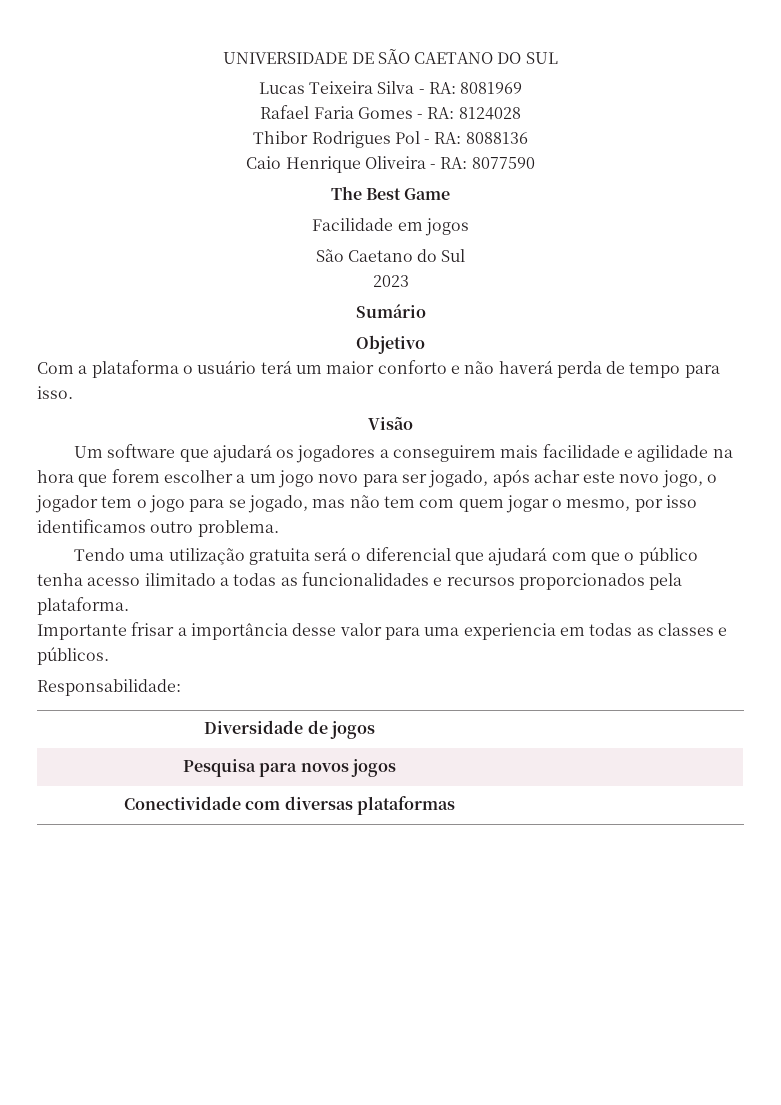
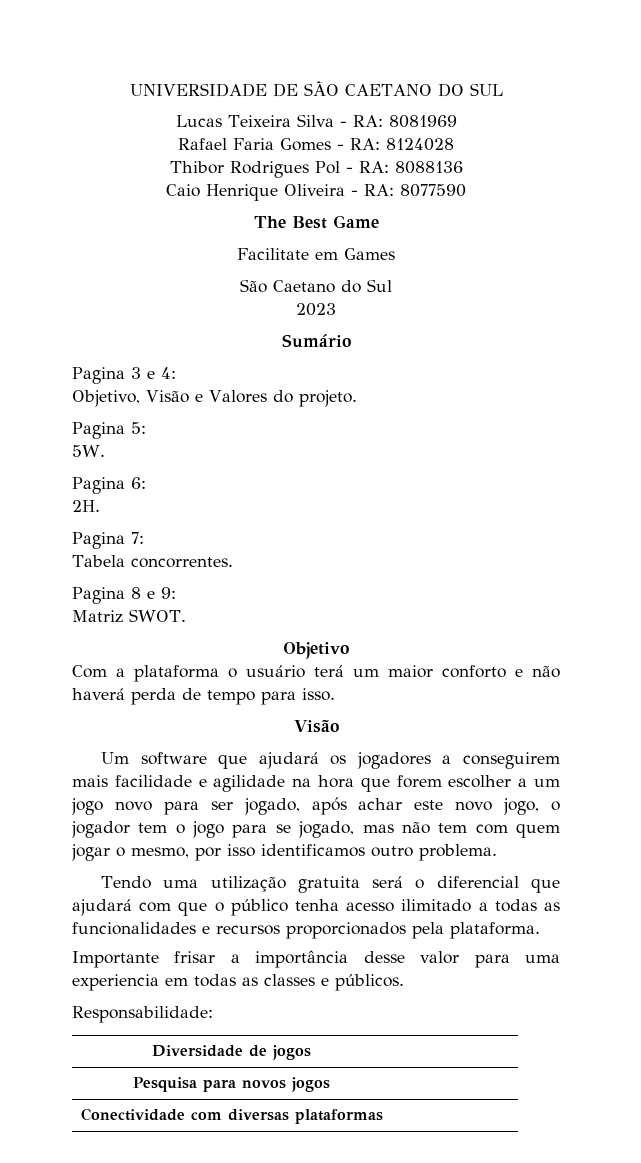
- Facilidade em jogos
+ Facilitate em Games
+ Pagina 3 e 4:
+ Objetivo, Visão e Valores do projeto.
+ Pagina 5:
+ 5W.
+ Pagina 6:
+ 2H.
+ Pagina 7:
+ Tabela concorrentes.
+ Pagina 8 e 9:
+ Matriz SWOT.

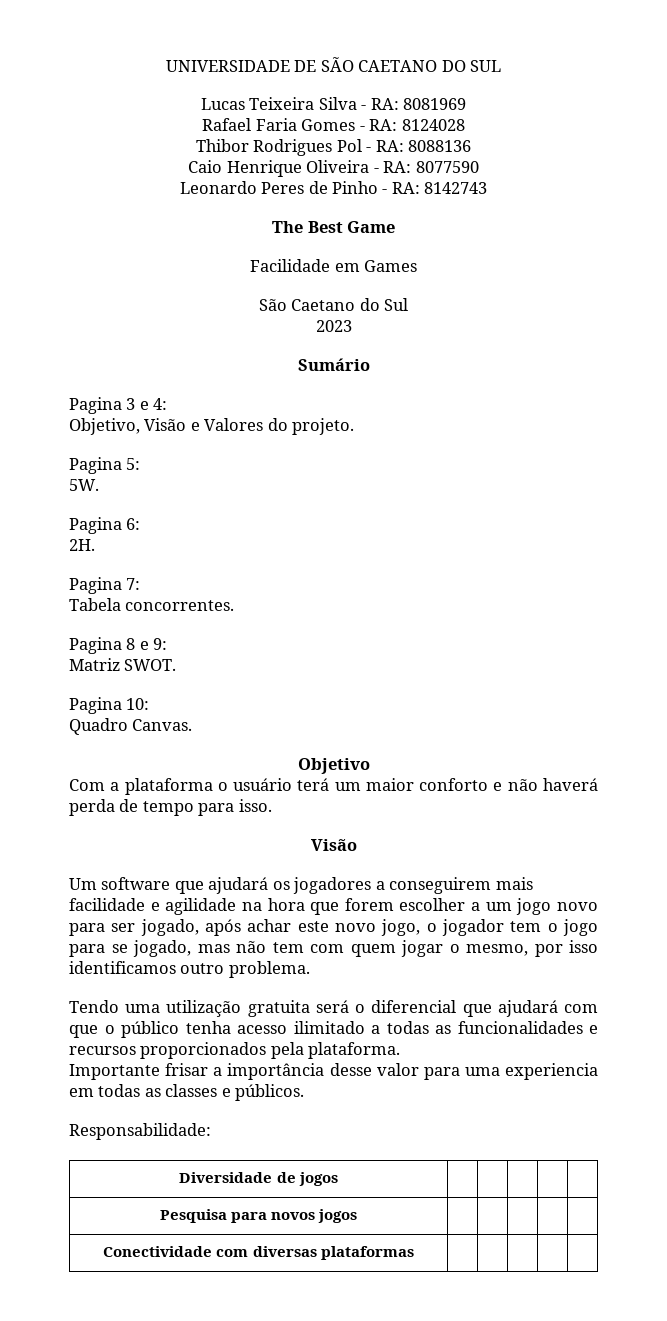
+ Leonardo Peres de Pinho - RA: 8142743
- Facilitate em Games
+ Facilidade em Games
+ Pagina 10:
+ Quadro Canvas.

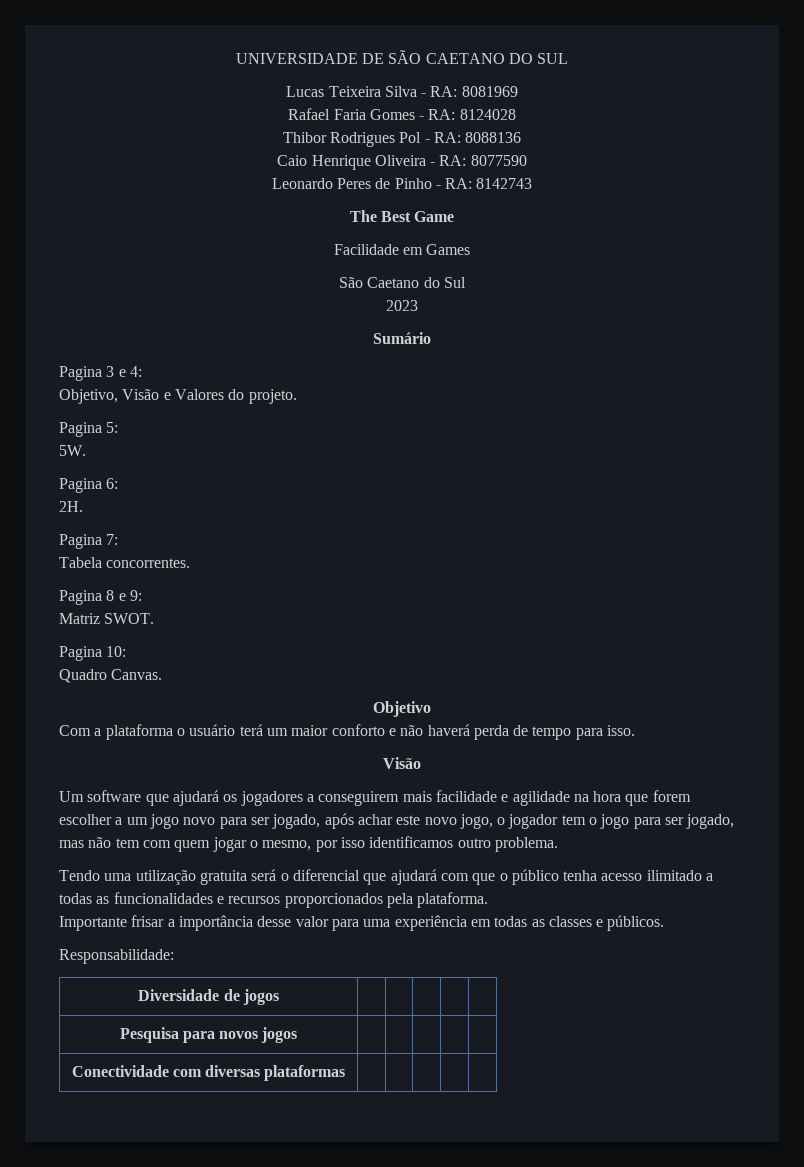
- Um software que ajudará os jogadores a conseguirem mais facilidade e agilidade na hora que forem escolher a um jogo novo para ser jogado, após achar este novo jogo, o jogador tem o jogo para se jogado, mas não tem com quem jogar o mesmo, por isso identificamos outro problema.
+ Um software que ajudará os jogadores a conseguirem mais facilidade e agilidade na hora que forem escolher a um jogo novo para ser jogado, após achar este novo jogo, o jogador tem o jogo para ser jogado, mas não tem com quem jogar o mesmo, por isso identificamos outro problema.
- Importante frisar a importância desse valor para uma experiencia em todas as classes e públicos.
+ Importante frisar a importância desse valor para uma experiência em todas as classes e públicos.

